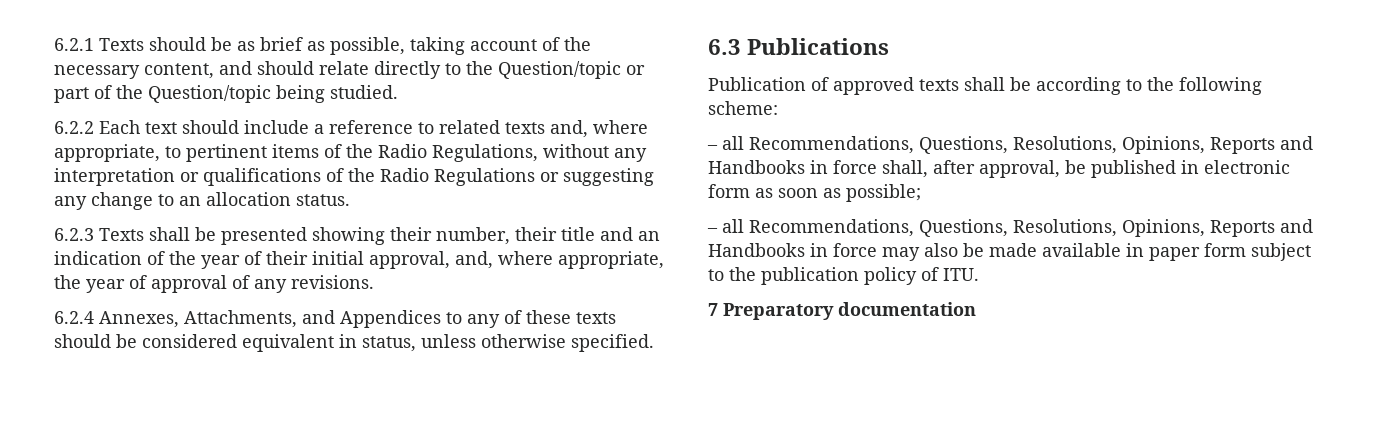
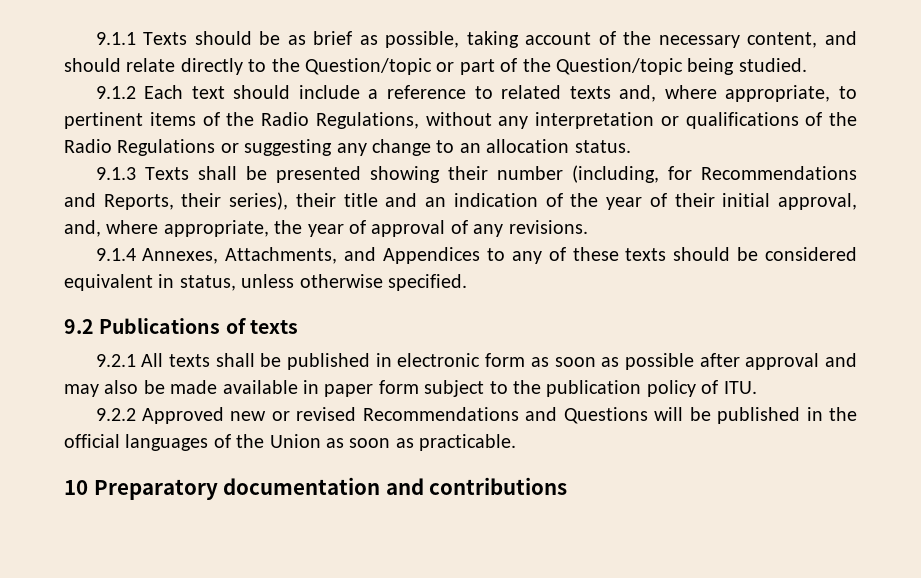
- 6.2.1 Texts should be as brief as possible, taking account of the necessary content, and should relate directly to the Question/topic or part of the Question/topic being studied.
+ 9.1.1 Texts should be as brief as possible, taking account of the necessary content, and should relate directly to the Question/topic or part of the Question/topic being studied.
- 6.2.2 Each text should include a reference to related texts and, where appropriate, to pertinent items of the Radio Regulations, without any interpretation or qualifications of the Radio Regulations or suggesting any change to an allocation status.
+ 9.1.2 Each text should include a reference to related texts and, where appropriate, to pertinent items of the Radio Regulations, without any interpretation or qualifications of the Radio Regulations or suggesting any change to an allocation status.
- 6.2.3 Texts shall be presented showing their number, their title and an indication of the year of their initial approval, and, where appropriate, the year of approval of any revisions.
+ 9.1.3 Texts shall be presented showing their number (including, for Recommendations and Reports, their series), their title and an indication of the year of their initial approval, and, where appropriate, the year of approval of any revisions.
- 6.2.4 Annexes, Attachments, and Appendices to any of these texts should be considered equivalent in status, unless otherwise specified.
+ 9.1.4 Annexes, Attachments, and Appendices to any of these texts should be considered equivalent in status, unless otherwise specified.
- 6.3 Publications
- Publication of approved texts shall be according to the following scheme:
- – all Recommendations, Questions, Resolutions, Opinions, Reports and Handbooks in force shall, after approval, be published in electronic form as soon as possible;
- – all Recommendations, Questions, Resolutions, Opinions, Reports and Handbooks in force may also be made available in paper form subject to the publication policy of ITU.
+ 9.2 Publications of texts
+ 9.2.1 All texts shall be published in electronic form as soon as possible after approval and may also be made available in paper form subject to the publication policy of ITU.
- 7 Preparatory documentation
+ 9.2.2 Approved new or revised Recommendations and Questions will be published in the official languages of the Union as soon as practicable.
+ 10 Preparatory documentation and contributions

